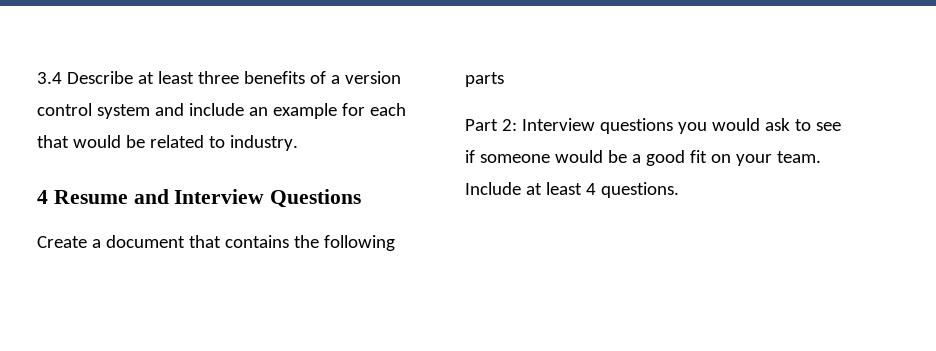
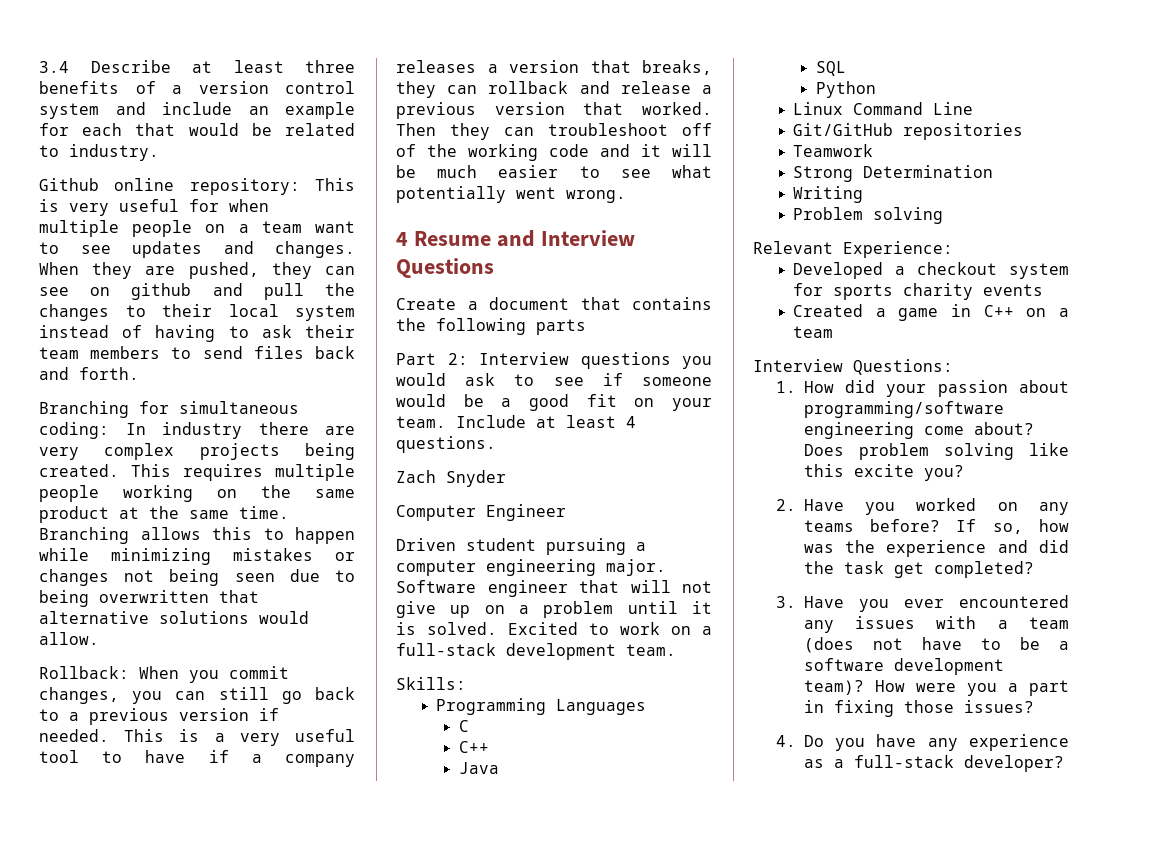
+ Github online repository: This is very useful for when multiple people on a team want to see updates and changes. When they are pushed, they can see on github and pull the changes to their local system instead of having to ask their team members to send files back and forth.
+ Branching for simultaneous coding: In industry there are very complex projects being created. This requires multiple people working on the same product at the same time. Branching allows this to happen while minimizing mistakes or changes not being seen due to being overwritten that alternative solutions would allow.
+ Rollback: When you commit changes, you can still go back to a previous version if needed. This is a very useful tool to have if a company releases a version that breaks, they can rollback and release a previous version that worked. Then they can troubleshoot off of the working code and it will be much easier to see what potentially went wrong.
+ Zach Snyder
+ Computer Engineer
+ Driven student pursuing a computer engineering major. Software engineer that will not give up on a problem until it is solved. Excited to work on a full-stack development team.
+ Skills:
+ Programming Languages
+ C
+ C++
+ Java
+ SQL
+ Python
+ Linux Command Line
+ Git/GitHub repositories
+ Teamwork
+ Strong Determination
+ Writing
+ Problem solving
+ Relevant Experience:
+ Developed a checkout system for sports charity events
+ Created a game in C++ on a team
+ Interview Questions:
+ 1. How did your passion about programming/software engineering come about? Does problem solving like this excite you?
+ 2. Have you worked on any teams before? If so, how was the experience and did the task get completed?
+ 3. Have you ever encountered any issues with a team (does not have to be a software development team)? How were you a part in fixing those issues?
+ 4. Do you have any experience as a full-stack developer?

